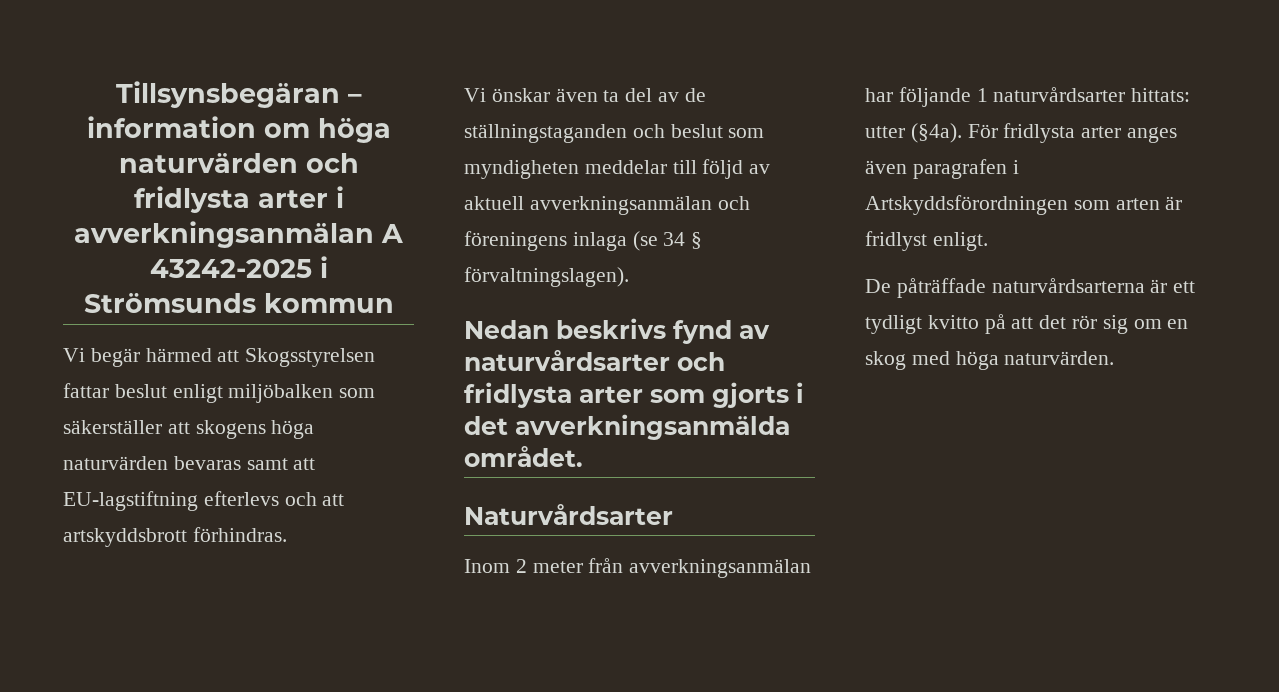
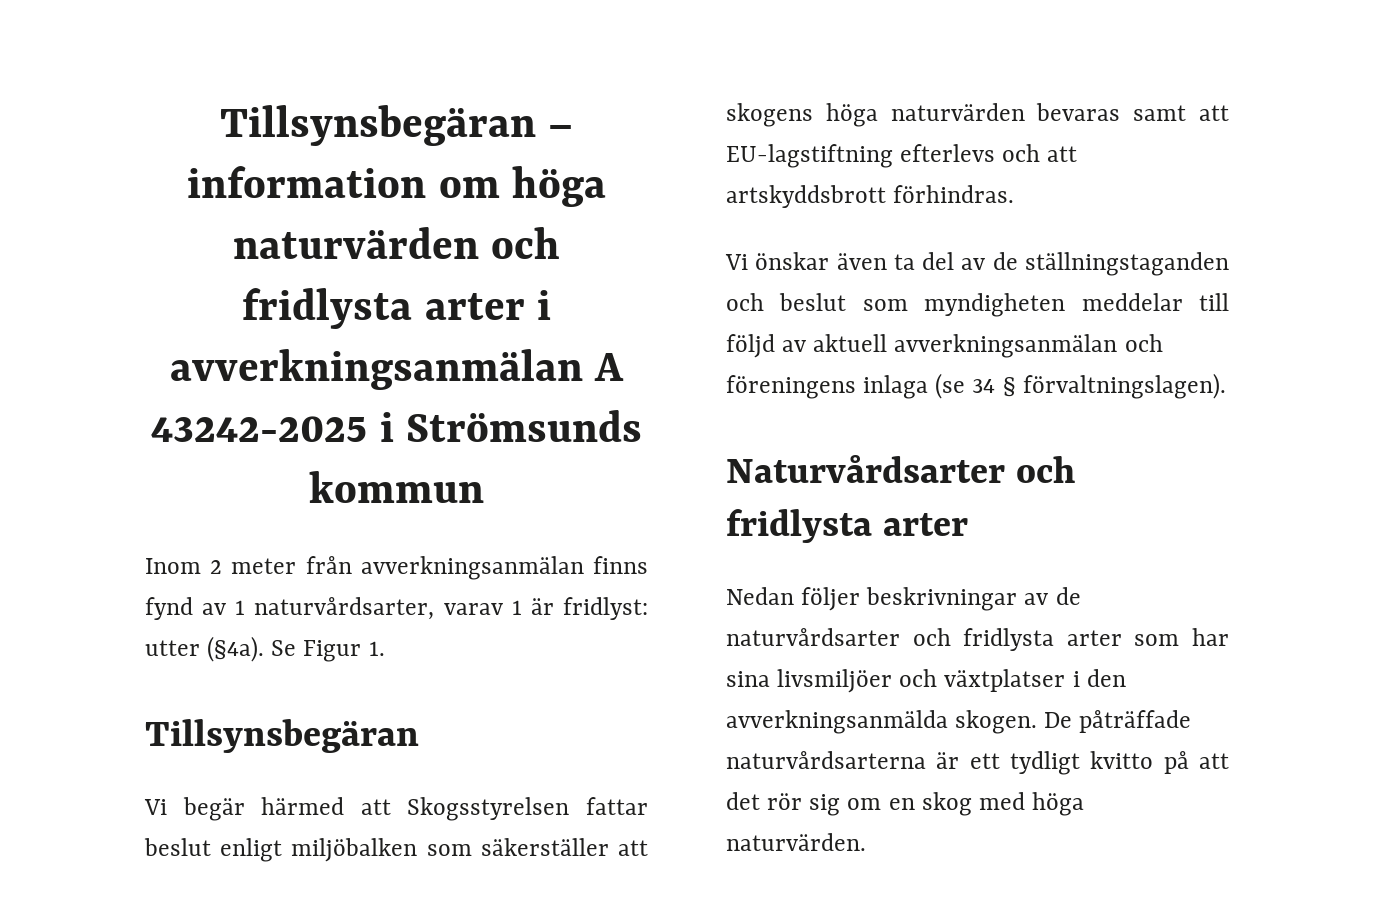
+ Inom 2 meter från avverkningsanmälan finns fynd av 1 naturvårdsarter, varav 1 är fridlyst: utter (§4a). Se Figur 1.
+ Tillsynsbegäran
- Nedan beskrivs fynd av naturvårdsarter och fridlysta arter som gjorts i det avverkningsanmälda området.
- Naturvårdsarter
- Inom 2 meter från avverkningsanmälan har följande 1 naturvårdsarter hittats: utter (§4a). För fridlysta arter anges även paragrafen i Artskyddsförordningen som arten är fridlyst enligt.
- De påträffade naturvårdsarterna är ett tydligt kvitto på att det rör sig om en skog med höga naturvärden.
+ Naturvårdsarter och fridlysta arter
+ Nedan följer beskrivningar av de naturvårdsarter och fridlysta arter som har sina livsmiljöer och växtplatser i den avverkningsanmälda skogen. De påträffade naturvårdsarterna är ett tydligt kvitto på att det rör sig om en skog med höga naturvärden.

